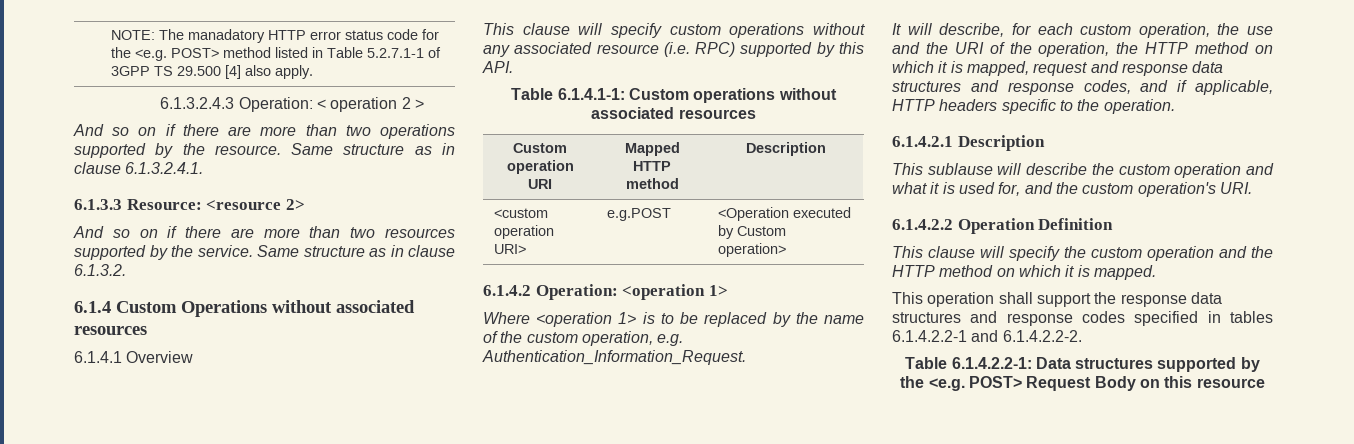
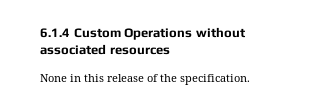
- NOTE: The manadatory HTTP error status code for the <e.g. POST> method listed in Table 5.2.7.1-1 of 3GPP TS 29.500 [4] also apply.
- 6.1.3.2.4.3 Operation: < operation 2 >
- And so on if there are more than two operations supported by the resource. Same structure as in clause 6.1.3.2.4.1.
- 6.1.3.3 Resource: <resource 2>
- And so on if there are more than two resources supported by the service. Same structure as in clause 6.1.3.2.
- 6.1.4.1 Overview
- This clause will specify custom operations without any associated resource (i.e. RPC) supported by this API.
- Table 6.1.4.1-1: Custom operations without associated resources
- Custom operation URI | Mapped HTTP method | Description
- <custom operation URI> | e.g.POST | <Operation executed by Custom operation>
- 6.1.4.2 Operation: <operation 1>
- Where <operation 1> is to be replaced by the name of the custom operation, e.g. Authentication_Information_Request.
- It will describe, for each custom operation, the use and the URI of the operation, the HTTP method on which it is mapped, request and response data structures and response codes, and if applicable, HTTP headers specific to the operation.
- 6.1.4.2.1 Description
- This sublause will describe the custom operation and what it is used for, and the custom operation's URI.
- 6.1.4.2.2 Operation Definition
- This clause will specify the custom operation and the HTTP method on which it is mapped.
- This operation shall support the response data structures and response codes specified in tables 6.1.4.2.2-1 and 6.1.4.2.2-2.
- Table 6.1.4.2.2-1: Data structures supported by the <e.g. POST> Request Body on this resource
+ None in this release of the specification.

